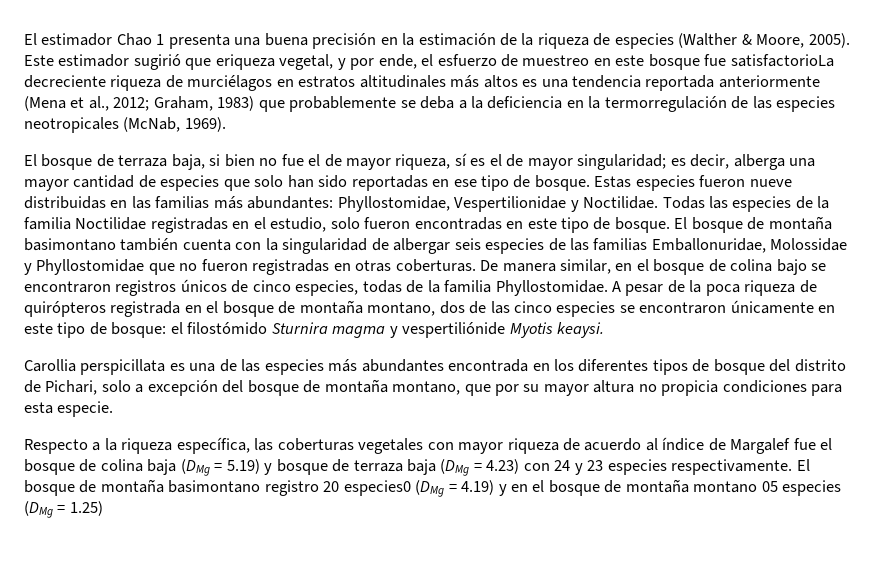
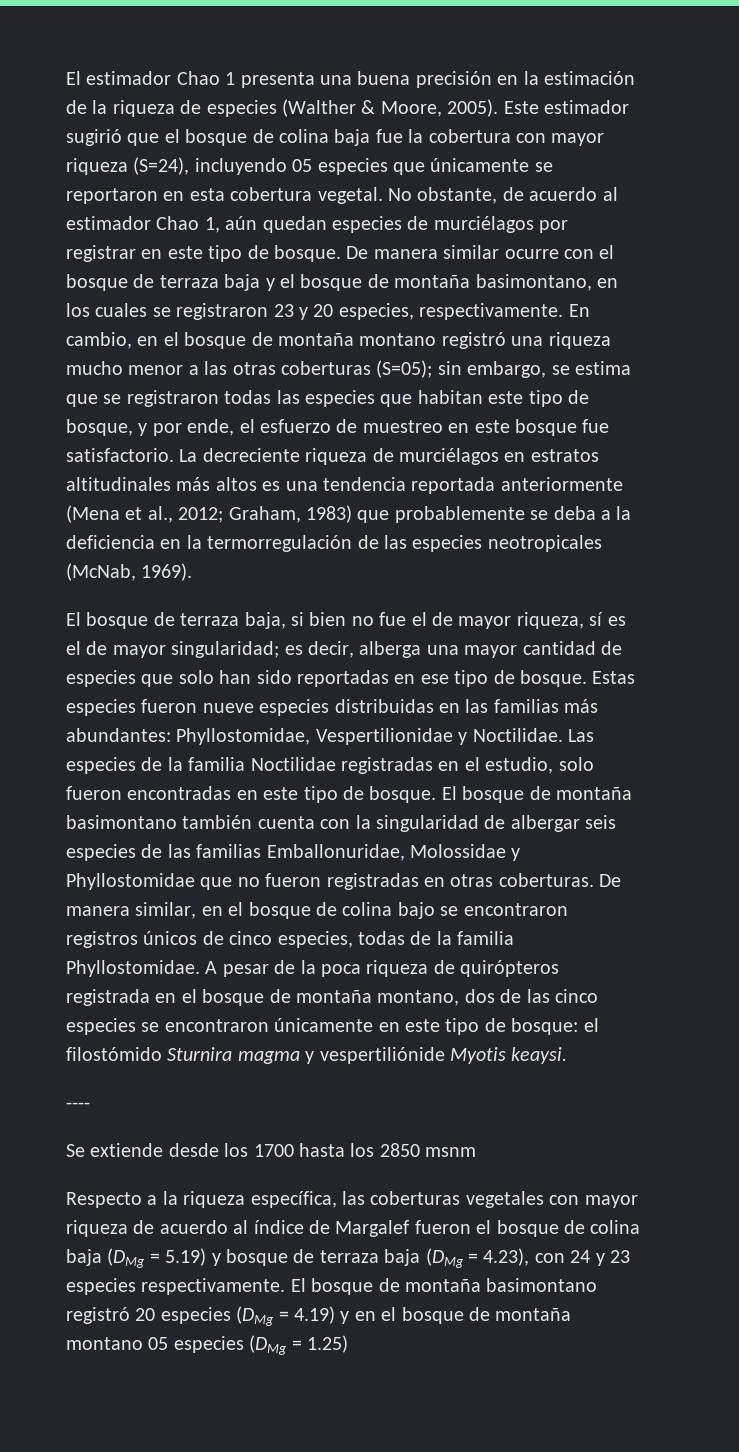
- Este estimador sugirió que eriqueza vegetal, y por ende, el esfuerzo de muestreo en este bosque fue satisfactorioLa decreciente riqueza de murciélagos en estratos altitudinales más altos es una tendencia reportada anteriormente (Mena et al., 2012; Graham, 1983) que probablemente se deba a la deficiencia en la termorregulación de las especies neotropicales (McNab, 1969).
+ Este estimador sugirió que el bosque de colina baja fue la cobertura con mayor riqueza (S=24), incluyendo 05 especies que únicamente se reportaron en esta cobertura vegetal. No obstante, de acuerdo al estimador Chao 1, aún quedan especies de murciélagos por registrar en este tipo de bosque. De manera similar ocurre con el bosque de terraza baja y el bosque de montaña basimontano, en los cuales se registraron 23 y 20 especies, respectivamente. En cambio, en el bosque de montaña montano registró una riqueza mucho menor a las otras coberturas (S=05); sin embargo, se estima que se registraron todas las especies que habitan este tipo de bosque, y por ende, el esfuerzo de muestreo en este bosque fue satisfactorio. La decreciente riqueza de murciélagos en estratos altitudinales más altos es una tendencia reportada anteriormente (Mena et al., 2012; Graham, 1983) que probablemente se deba a la deficiencia en la termorregulación de las especies neotropicales (McNab, 1969).
- Estas especies fueron nueve distribuidas en las familias más abundantes: Phyllostomidae, Vespertilionidae y Noctilidae.
+ Estas especies fueron nueve especies distribuidas en las familias más abundantes: Phyllostomidae, Vespertilionidae y Noctilidae.
- Todas las especies de la familia Noctilidae registradas en el estudio, solo fueron encontradas en este tipo de bosque.
+ Las especies de la familia Noctilidae registradas en el estudio, solo fueron encontradas en este tipo de bosque.
- Carollia perspicillata es una de las especies más abundantes encontrada en los diferentes tipos de bosque del distrito de Pichari, solo a excepción del bosque de montaña montano, que por su mayor altura no propicia condiciones para esta especie.
+ ----
+ Se extiende desde los 1700 hasta los 2850 msnm
- Respecto a la riqueza específica, las coberturas vegetales con mayor riqueza de acuerdo al índice de Margalef fue el bosque de colina baja (DMg = 5.19) y bosque de terraza baja (DMg = 4.23) con 24 y 23 especies respectivamente.
+ Respecto a la riqueza específica, las coberturas vegetales con mayor riqueza de acuerdo al índice de Margalef fueron el bosque de colina baja (DMg = 5.19) y bosque de terraza baja (DMg = 4.23), con 24 y 23 especies respectivamente.
- El bosque de montaña basimontano registro 20 especies0 (DMg = 4.19) y en el bosque de montaña montano 05 especies (DMg = 1.25)
+ El bosque de montaña basimontano registró 20 especies (DMg = 4.19) y en el bosque de montaña montano 05 especies (DMg = 1.25)

